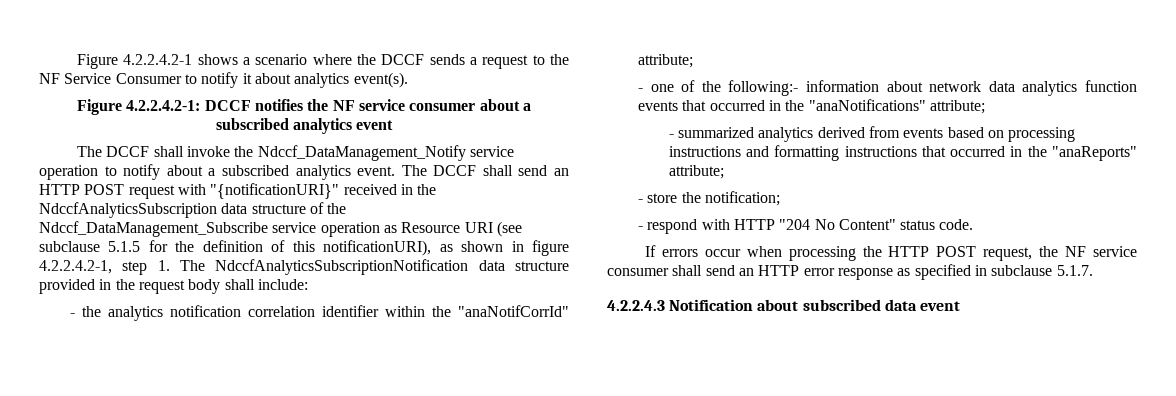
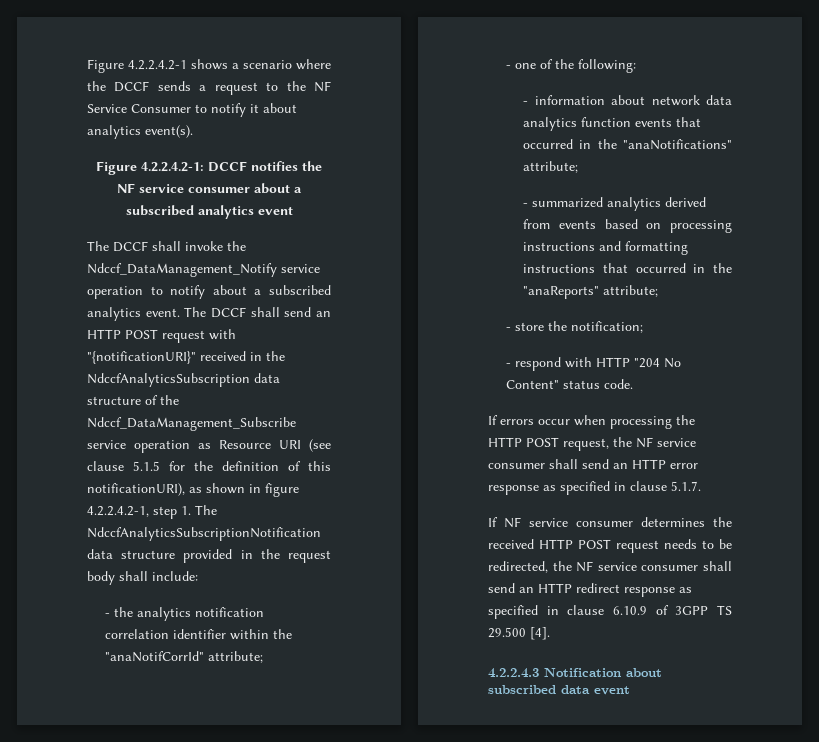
- The DCCF shall send an HTTP POST request with "{notificationURI}" received in the NdccfAnalyticsSubscription data structure of the Ndccf_DataManagement_Subscribe service operation as Resource URI (see subclause 5.1.5 for the definition of this notificationURI), as shown in figure 4.2.2.4.2-1, step 1. The NdccfAnalyticsSubscriptionNotification data structure provided in the request body shall include:
+ The DCCF shall send an HTTP POST request with "{notificationURI}" received in the NdccfAnalyticsSubscription data structure of the Ndccf_DataManagement_Subscribe service operation as Resource URI (see clause 5.1.5 for the definition of this notificationURI), as shown in figure 4.2.2.4.2-1, step 1. The NdccfAnalyticsSubscriptionNotification data structure provided in the request body shall include:
- - one of the following:- information about network data analytics function events that occurred in the "anaNotifications" attribute;
+ - one of the following:
+ - information about network data analytics function events that occurred in the "anaNotifications" attribute;
- If errors occur when processing the HTTP POST request, the NF service consumer shall send an HTTP error response as specified in subclause 5.1.7.
+ If errors occur when processing the HTTP POST request, the NF service consumer shall send an HTTP error response as specified in clause 5.1.7.
+ If NF service consumer determines the received HTTP POST request needs to be redirected, the NF service consumer shall send an HTTP redirect response as specified in clause 6.10.9 of 3GPP TS 29.500 [4].

